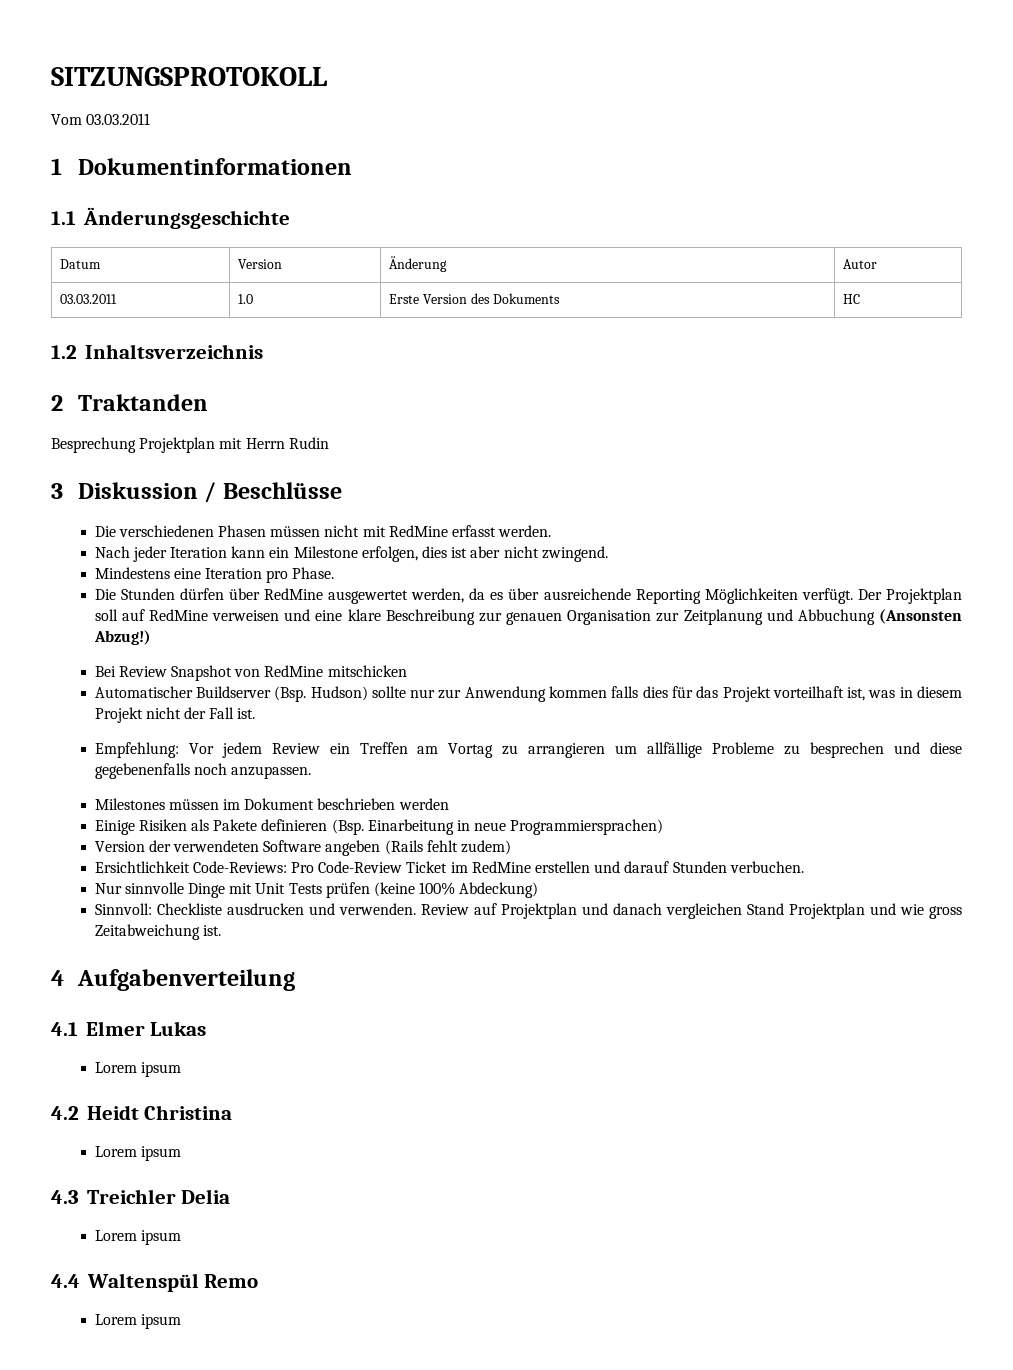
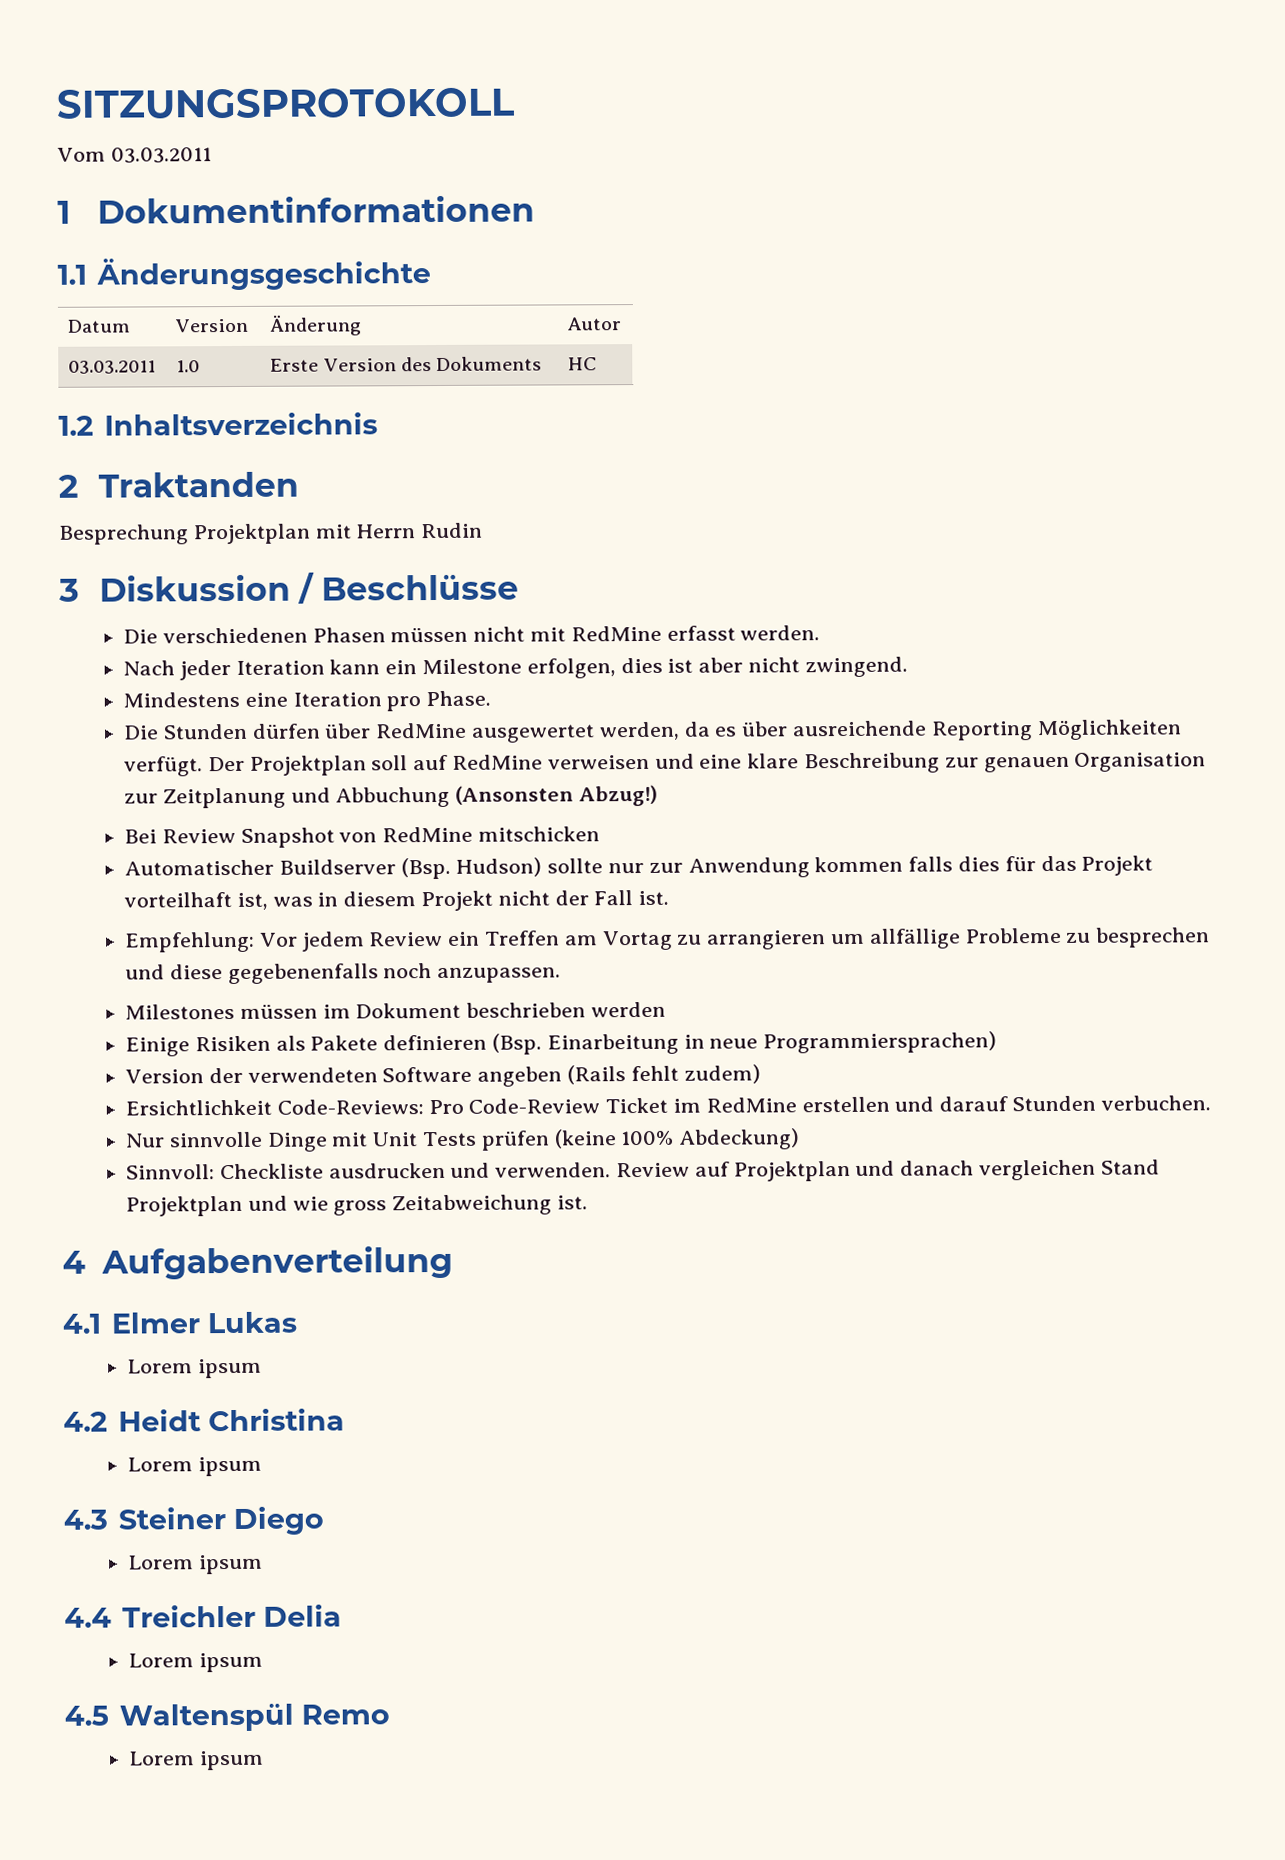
- 4.3 Treichler Delia
+ 4.3 Steiner Diego
+ Lorem ipsum
+ 4.4 Treichler Delia
- 4.4 Waltenspül Remo
+ 4.5 Waltenspül Remo

